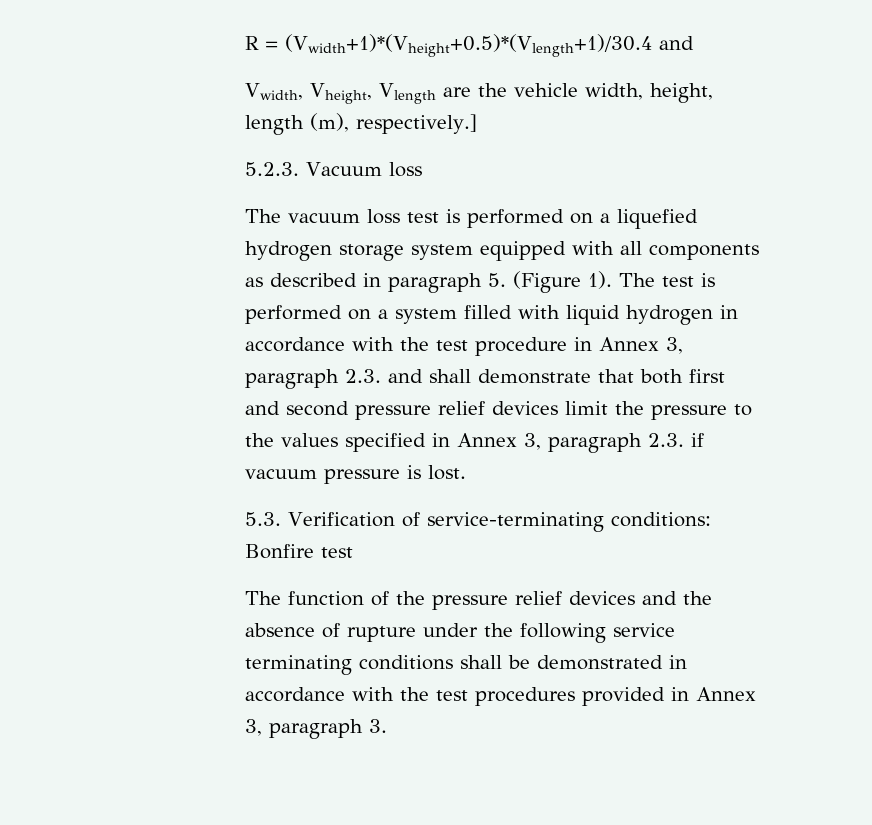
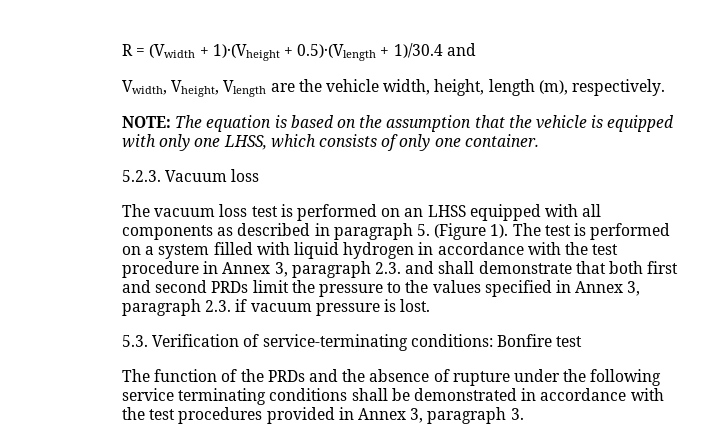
- R = (Vwidth+1)*(Vheight+0.5)*(Vlength+1)/30.4 and
+ R = (Vwidth + 1)·(Vheight + 0.5)·(Vlength + 1)/30.4 and
- Vwidth, Vheight, Vlength are the vehicle width, height, length (m), respectively.]
+ Vwidth, Vheight, Vlength are the vehicle width, height, length (m), respectively.
+ NOTE: The equation is based on the assumption that the vehicle is equipped with only one LHSS, which consists of only one container.
- The vacuum loss test is performed on a liquefied hydrogen storage system equipped with all components as described in paragraph 5. (Figure 1).
+ The vacuum loss test is performed on an LHSS equipped with all components as described in paragraph 5. (Figure 1).
- The test is performed on a system filled with liquid hydrogen in accordance with the test procedure in Annex 3, paragraph 2.3. and shall demonstrate that both first and second pressure relief devices limit the pressure to the values specified in Annex 3, paragraph 2.3. if vacuum pressure is lost.
+ The test is performed on a system filled with liquid hydrogen in accordance with the test procedure in Annex 3, paragraph 2.3. and shall demonstrate that both first and second PRDs limit the pressure to the values specified in Annex 3, paragraph 2.3. if vacuum pressure is lost.
- The function of the pressure relief devices and the absence of rupture under the following service terminating conditions shall be demonstrated in accordance with the test procedures provided in Annex 3, paragraph 3.
+ The function of the PRDs and the absence of rupture under the following service terminating conditions shall be demonstrated in accordance with the test procedures provided in Annex 3, paragraph 3.

